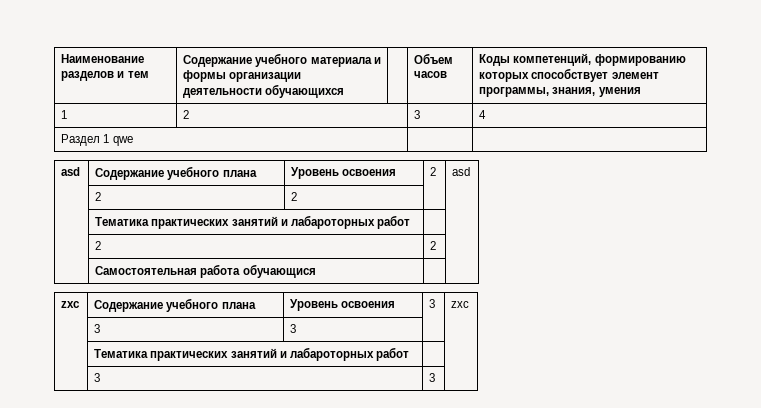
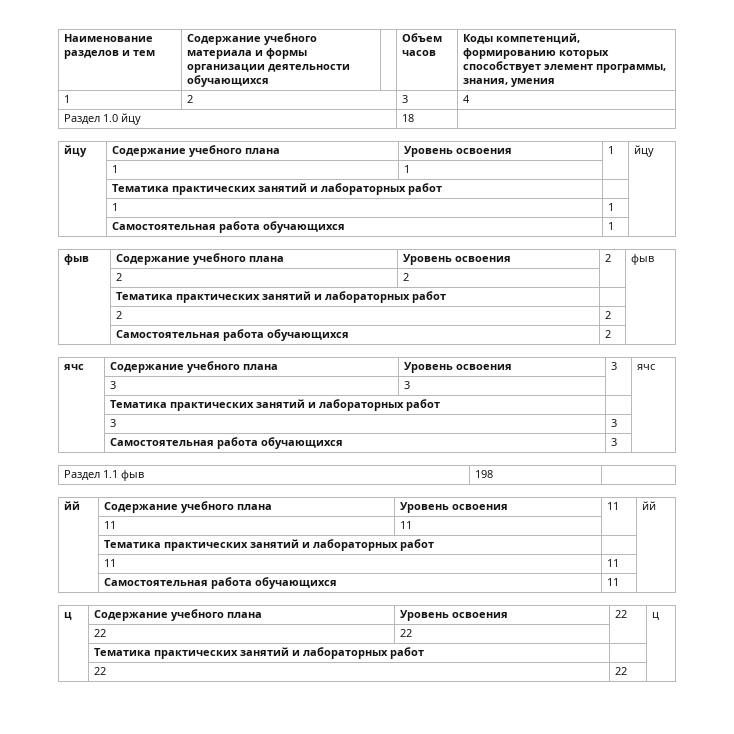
- Раздел 1 qwe | |
- asd | Содержание учебного плана | Уровень освоения | 2 | asd
+ Раздел 1.0 йцу | 18 |
+ йцу | Содержание учебного плана | Уровень освоения | 1 | йцу
+ | 1 | 1 | |
+ | Тематика практических занятий и лабораторных работ | |
+ | 1 | 1 |
+ | Самостоятельная работа обучающихся | 1 |
+ фыв | Содержание учебного плана | Уровень освоения | 2 | фыв
  | 2 | 2 | |
- | Тематика практических занятий и лабароторных работ | |
+ | Тематика практических занятий и лабораторных работ | |
- | Самостоятельная работа обучающися | |
- zxc | Содержание учебного плана | Уровень освоения | 3 | zxc
+ | Самостоятельная работа обучающихся | 2 |
+ ячс | Содержание учебного плана | Уровень освоения | 3 | ячс
  | 3 | 3 | |
- | Тематика практических занятий и лабароторных работ | |
+ | Тематика практических занятий и лабораторных работ | |
+ | Самостоятельная работа обучающихся | 3 |
+ Раздел 1.1 фыв | 198 |
+ йй | Содержание учебного плана | Уровень освоения | 11 | йй
+ | 11 | 11 | |
+ | Тематика практических занятий и лабораторных работ | |
+ | 11 | 11 |
+ | Самостоятельная работа обучающихся | 11 |
+ ц | Содержание учебного плана | Уровень освоения | 22 | ц
+ | 22 | 22 | |
+ | Тематика практических занятий и лабораторных работ | |
+ | 22 | 22 |

